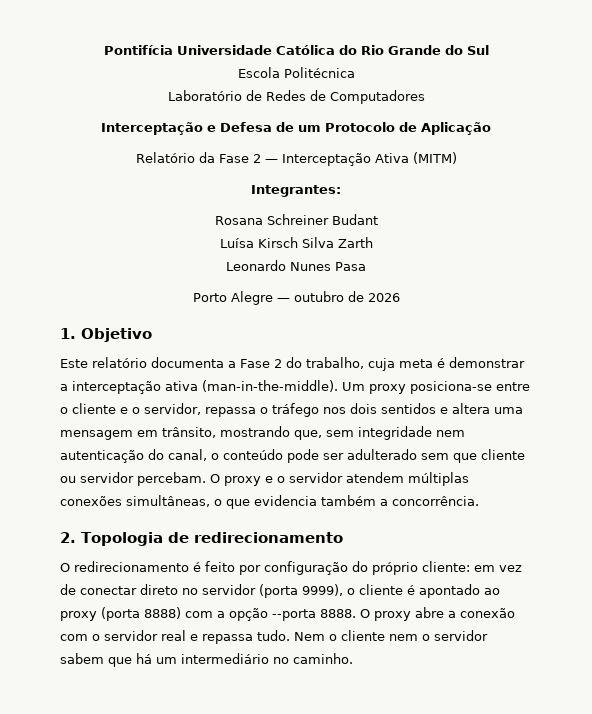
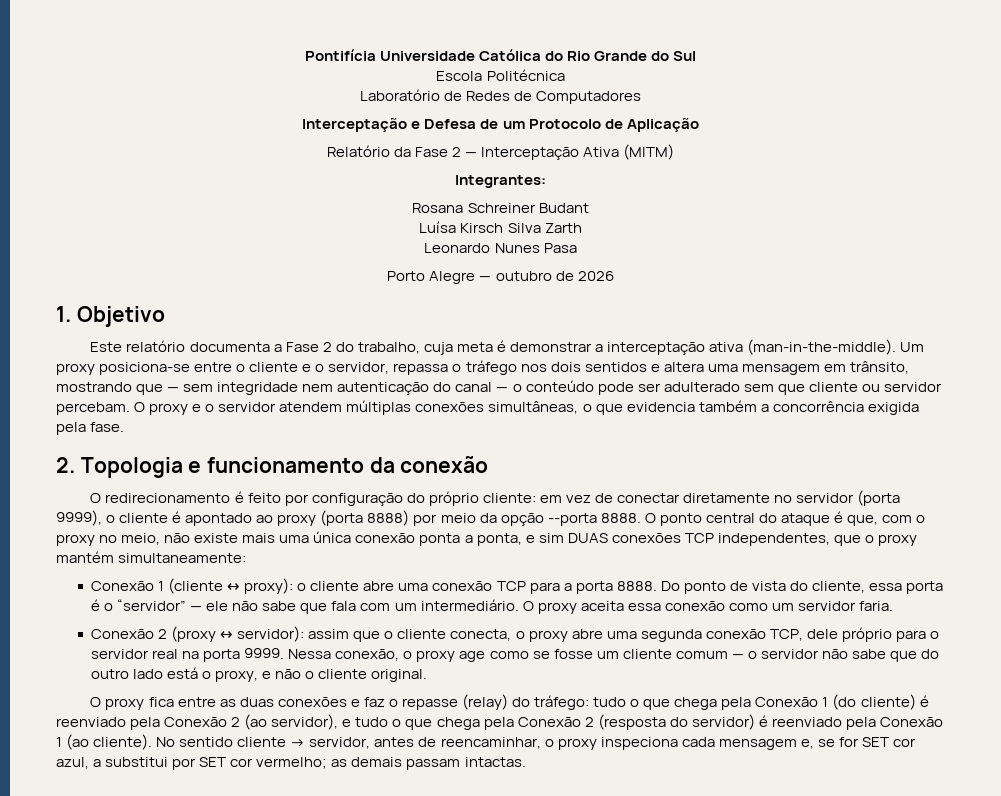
- Um proxy posiciona-se entre o cliente e o servidor, repassa o tráfego nos dois sentidos e altera uma mensagem em trânsito, mostrando que, sem integridade nem autenticação do canal, o conteúdo pode ser adulterado sem que cliente ou servidor percebam.
+ Um proxy posiciona-se entre o cliente e o servidor, repassa o tráfego nos dois sentidos e altera uma mensagem em trânsito, mostrando que — sem integridade nem autenticação do canal — o conteúdo pode ser adulterado sem que cliente ou servidor percebam.
- O proxy e o servidor atendem múltiplas conexões simultâneas, o que evidencia também a concorrência.
- 2. Topologia de redirecionamento
+ O proxy e o servidor atendem múltiplas conexões simultâneas, o que evidencia também a concorrência exigida pela fase.
+ 2. Topologia e funcionamento da conexão
- O redirecionamento é feito por configuração do próprio cliente: em vez de conectar direto no servidor (porta 9999), o cliente é apontado ao proxy (porta 8888) com a opção --porta 8888.
+ O redirecionamento é feito por configuração do próprio cliente: em vez de conectar diretamente no servidor (porta 9999), o cliente é apontado ao proxy (porta 8888) por meio da opção --porta 8888.
- O proxy abre a conexão com o servidor real e repassa tudo. Nem o cliente nem o servidor sabem que há um intermediário no caminho.
+ O ponto central do ataque é que, com o proxy no meio, não existe mais uma única conexão ponta a ponta, e sim DUAS conexões TCP independentes, que o proxy mantém simultaneamente:
+ Conexão 1 (cliente ↔ proxy): o cliente abre uma conexão TCP para a porta 8888. Do ponto de vista do cliente, essa porta é o “servidor” — ele não sabe que fala com um intermediário. O proxy aceita essa conexão como um servidor faria.
+ Conexão 2 (proxy ↔ servidor): assim que o cliente conecta, o proxy abre uma segunda conexão TCP, dele próprio para o servidor real na porta 9999. Nessa conexão, o proxy age como se fosse um cliente comum — o servidor não sabe que do outro lado está o proxy, e não o cliente original.
+ O proxy fica entre as duas conexões e faz o repasse (relay) do tráfego: tudo o que chega pela Conexão 1 (do cliente) é reenviado pela Conexão 2 (ao servidor), e tudo o que chega pela Conexão 2 (resposta do servidor) é reenviado pela Conexão 1 (ao cliente). No sentido cliente → servidor, antes de reencaminhar, o proxy inspeciona cada mensagem e, se for SET cor azul, a substitui por SET cor vermelho; as demais passam intactas.

